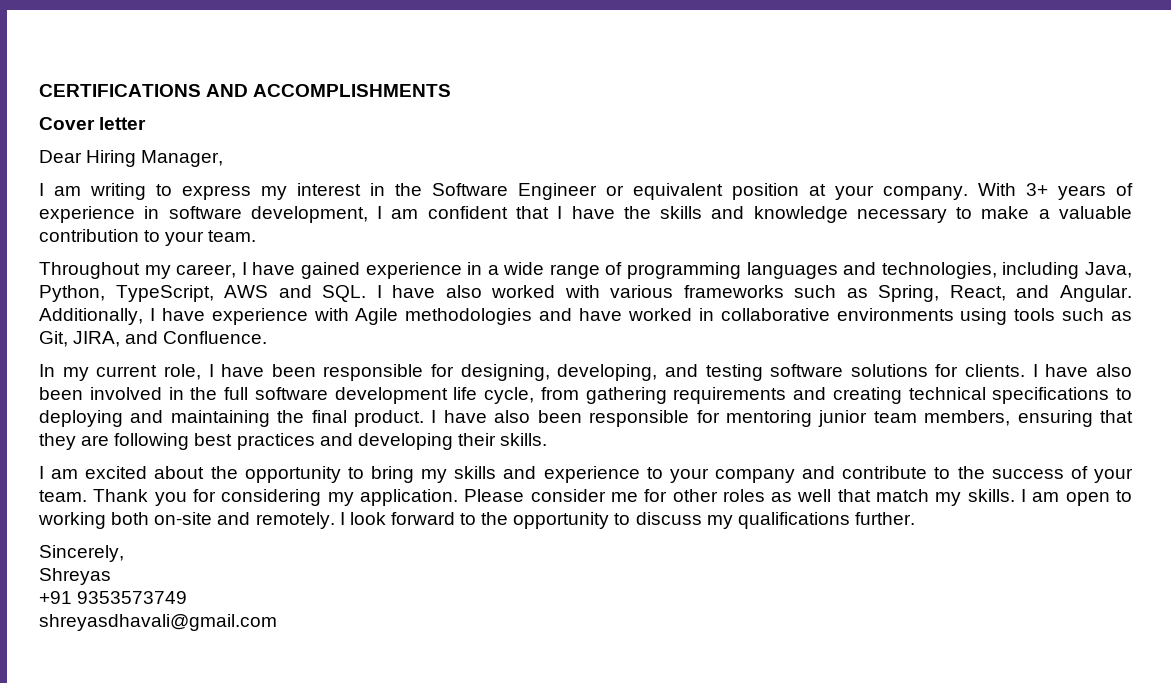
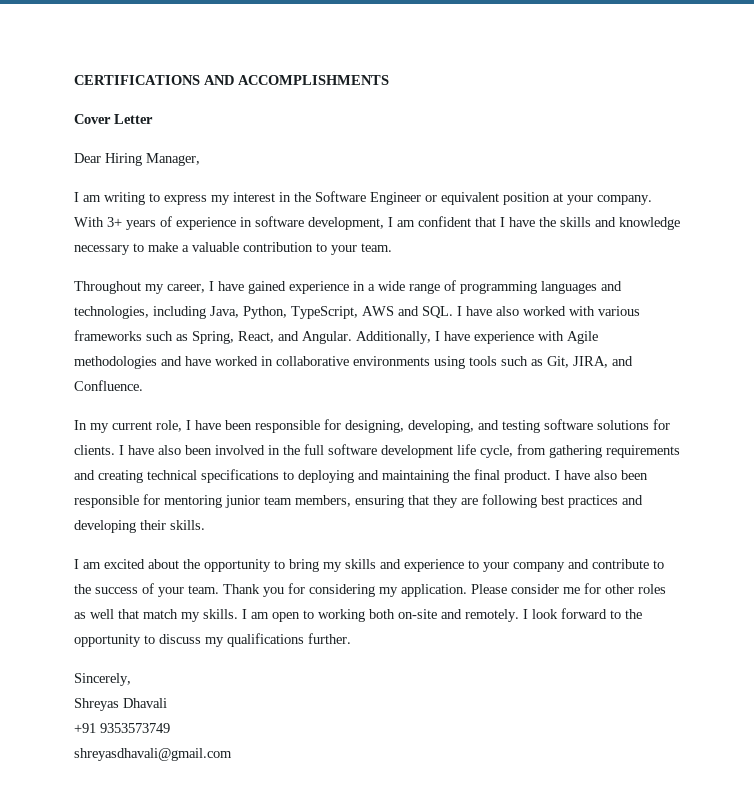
- Cover letter
+ Cover Letter
- Shreyas
+ Shreyas Dhavali

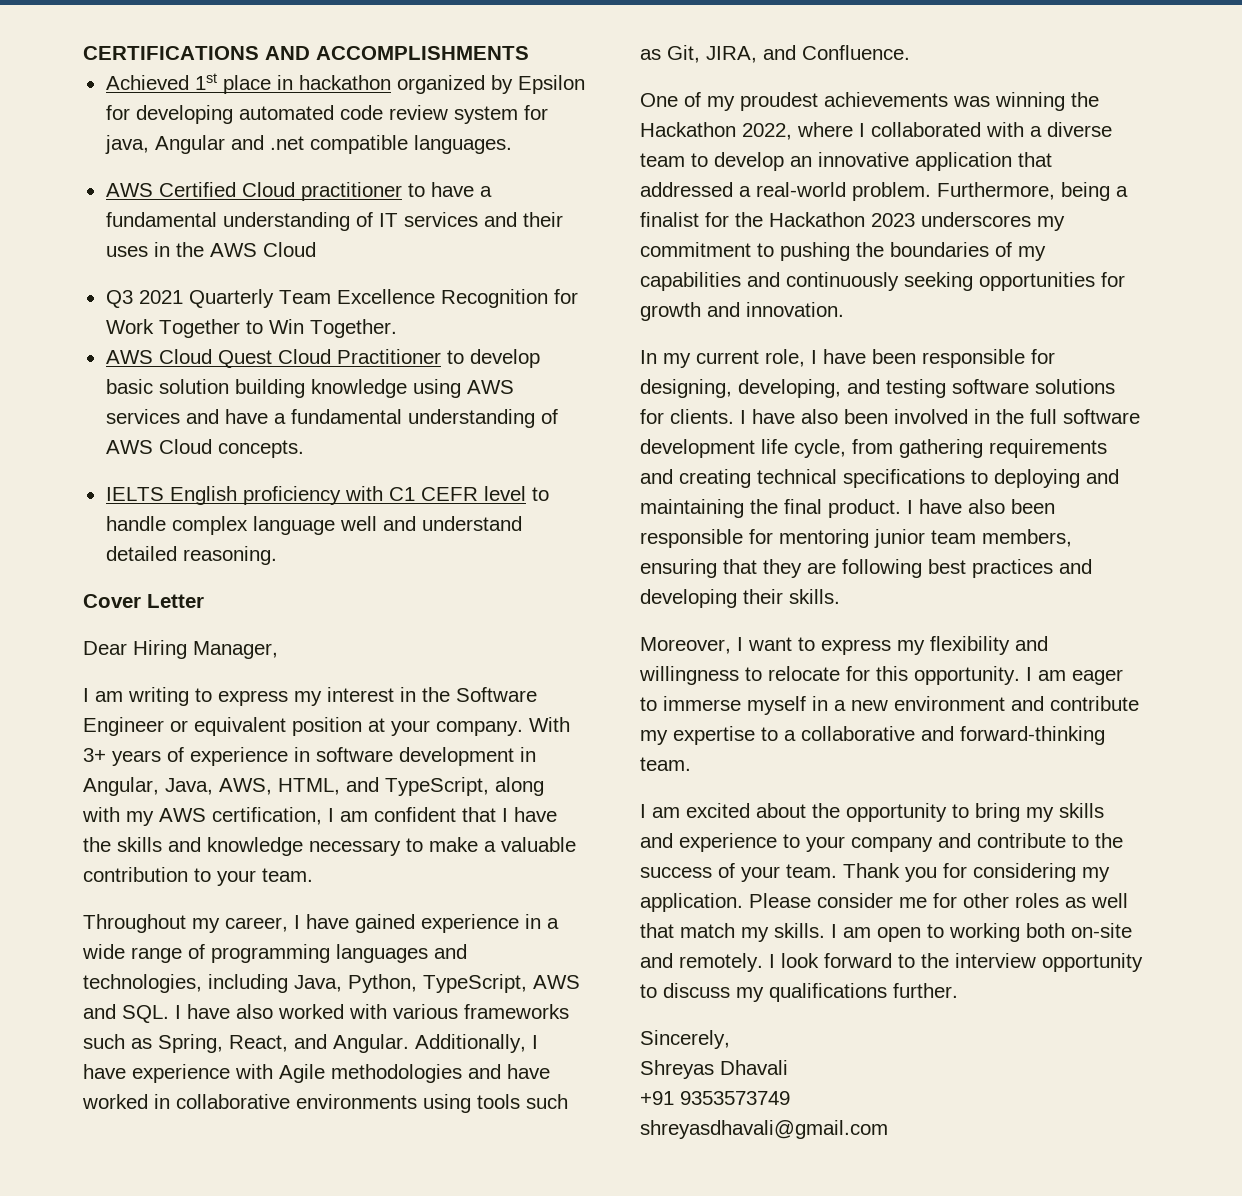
+ Achieved 1st place in hackathon organized by Epsilon for developing automated code review system for java, Angular and .net compatible languages.
+ AWS Certified Cloud practitioner to have a fundamental understanding of IT services and their uses in the AWS Cloud
+ Q3 2021 Quarterly Team Excellence Recognition for Work Together to Win Together.
+ AWS Cloud Quest Cloud Practitioner to develop basic solution building knowledge using AWS services and have a fundamental understanding of AWS Cloud concepts.
+ IELTS English proficiency with C1 CEFR level to handle complex language well and understand detailed reasoning.
- With 3+ years of experience in software development, I am confident that I have the skills and knowledge necessary to make a valuable contribution to your team.
+ With 3+ years of experience in software development in Angular, Java, AWS, HTML, and TypeScript, along with my AWS certification, I am confident that I have the skills and knowledge necessary to make a valuable contribution to your team.
+ One of my proudest achievements was winning the Hackathon 2022, where I collaborated with a diverse team to develop an innovative application that addressed a real-world problem. Furthermore, being a finalist for the Hackathon 2023 underscores my commitment to pushing the boundaries of my capabilities and continuously seeking opportunities for growth and innovation.
+ Moreover, I want to express my flexibility and willingness to relocate for this opportunity. I am eager to immerse myself in a new environment and contribute my expertise to a collaborative and forward-thinking team.
- I look forward to the opportunity to discuss my qualifications further.
+ I look forward to the interview opportunity to discuss my qualifications further.

